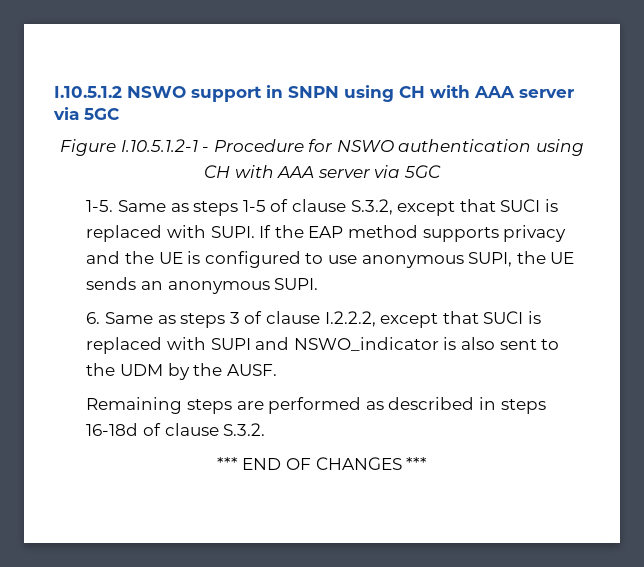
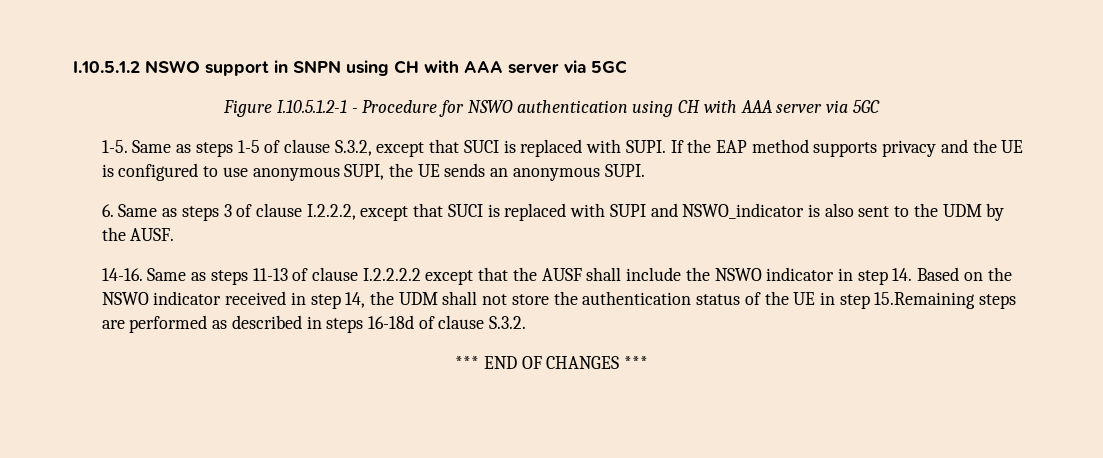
- Remaining steps are performed as described in steps 16-18d of clause S.3.2.
+ 14-16. Same as steps 11-13 of clause I.2.2.2.2 except that the AUSF shall include the NSWO indicator in step 14. Based on the NSWO indicator received in step 14, the UDM shall not store the authentication status of the UE in step 15.Remaining steps are performed as described in steps 16-18d of clause S.3.2.

